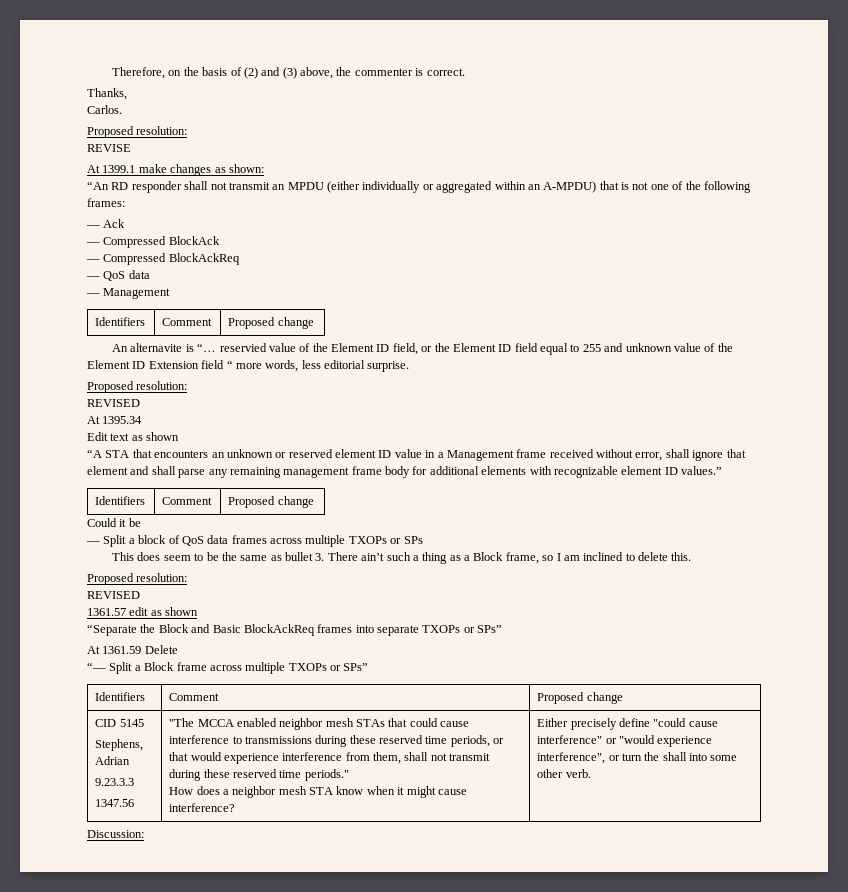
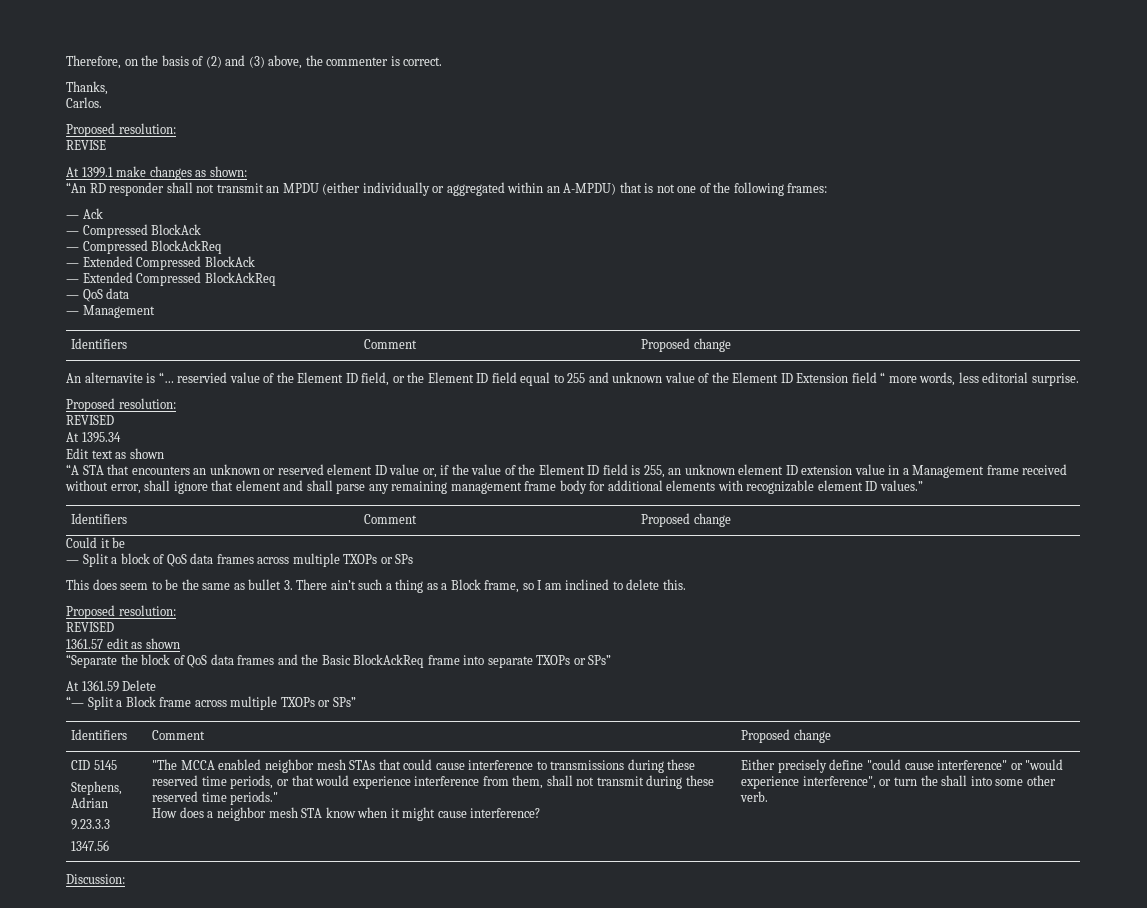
+ — Extended Compressed BlockAck
+ — Extended Compressed BlockAckReq
- “A STA that encounters an unknown or reserved element ID value in a Management frame received without error, shall ignore that element and shall parse any remaining management frame body for additional elements with recognizable element ID values.”
+ “A STA that encounters an unknown or reserved element ID value or, if the value of the Element ID field is 255, an unknown element ID extension value in a Management frame received without error, shall ignore that element and shall parse any remaining management frame body for additional elements with recognizable element ID values.”
- “Separate the Block and Basic BlockAckReq frames into separate TXOPs or SPs”
+ “Separate the block of QoS data frames and the Basic BlockAckReq frame into separate TXOPs or SPs”

